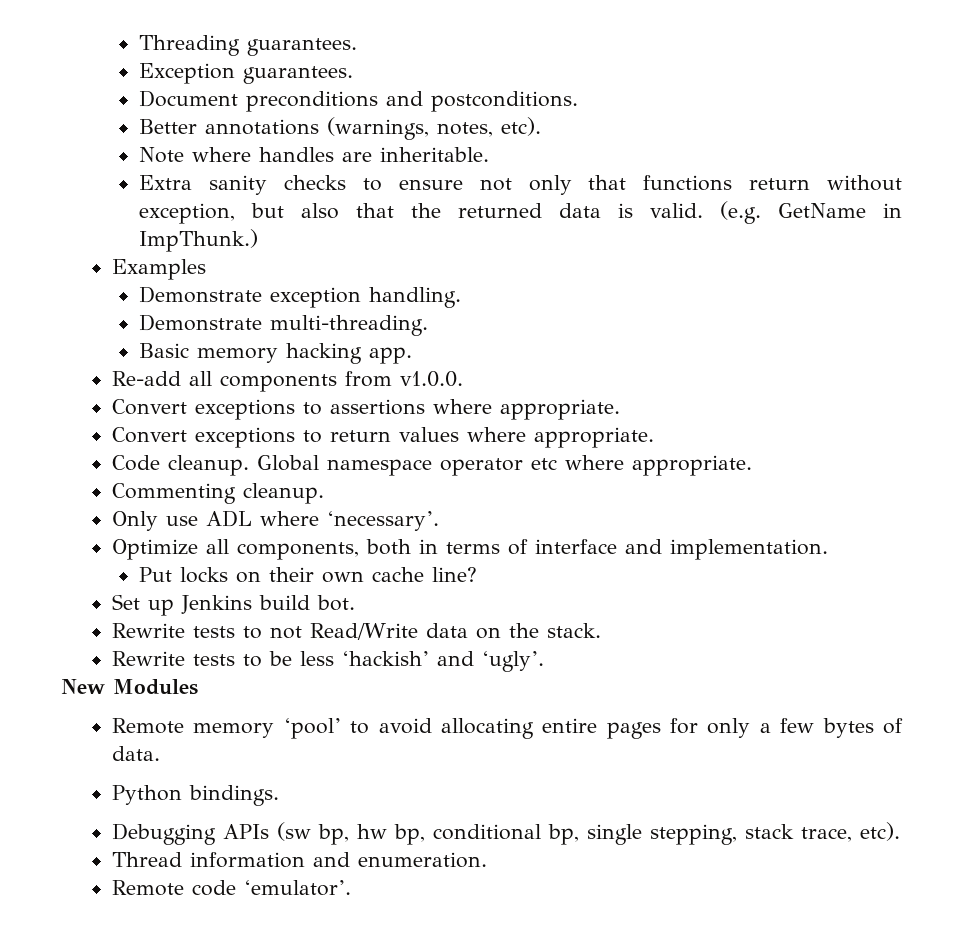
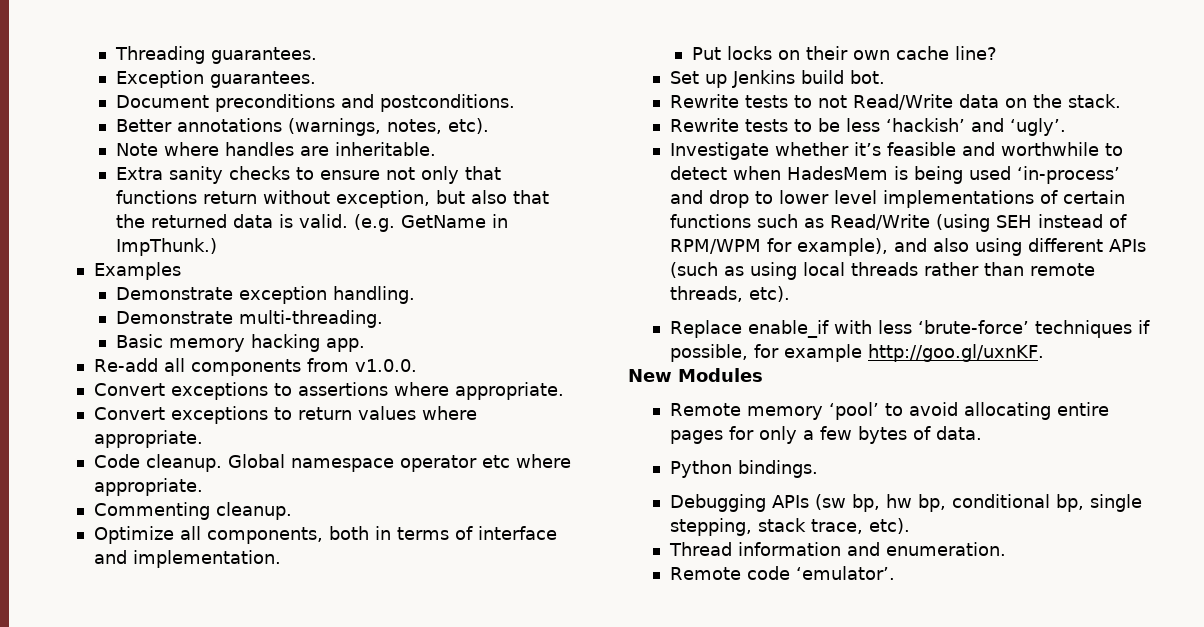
- Only use ADL where ‘necessary’.
+ Investigate whether it’s feasible and worthwhile to detect when HadesMem is being used ‘in-process’ and drop to lower level implementations of certain functions such as Read/Write (using SEH instead of RPM/WPM for example), and also using different APIs (such as using local threads rather than remote threads, etc).
+ Replace enable_if with less ‘brute-force’ techniques if possible, for example http://goo.gl/uxnKF.

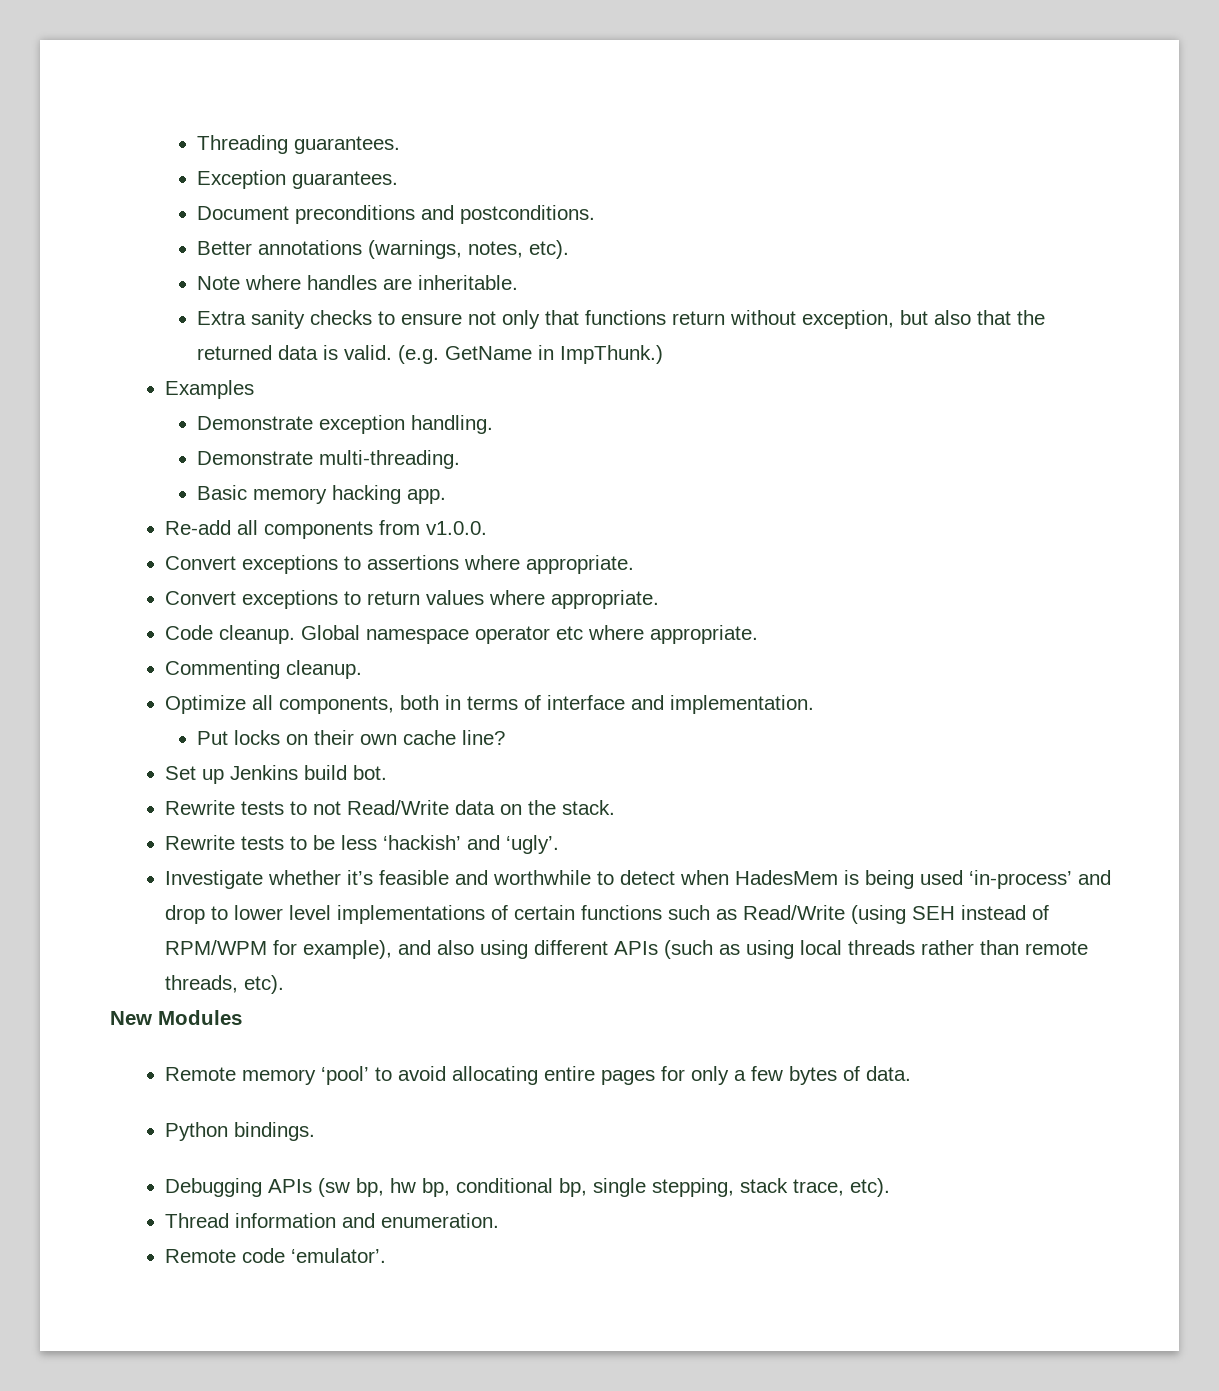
- Replace enable_if with less ‘brute-force’ techniques if possible, for example http://goo.gl/uxnKF.

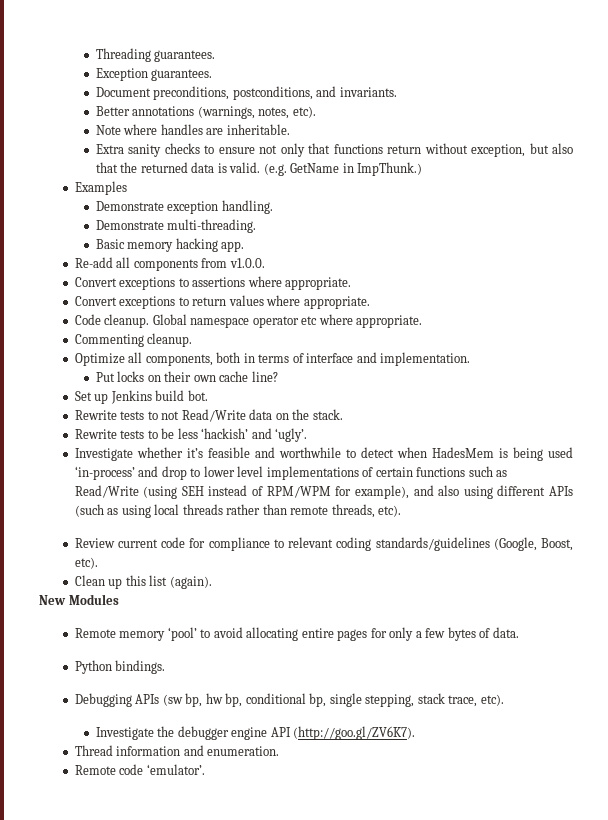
- Document preconditions and postconditions.
+ Document preconditions, postconditions, and invariants.
+ Review current code for compliance to relevant coding standards/guidelines (Google, Boost, etc).
+ Clean up this list (again).
+ Investigate the debugger engine API (http://goo.gl/ZV6K7).

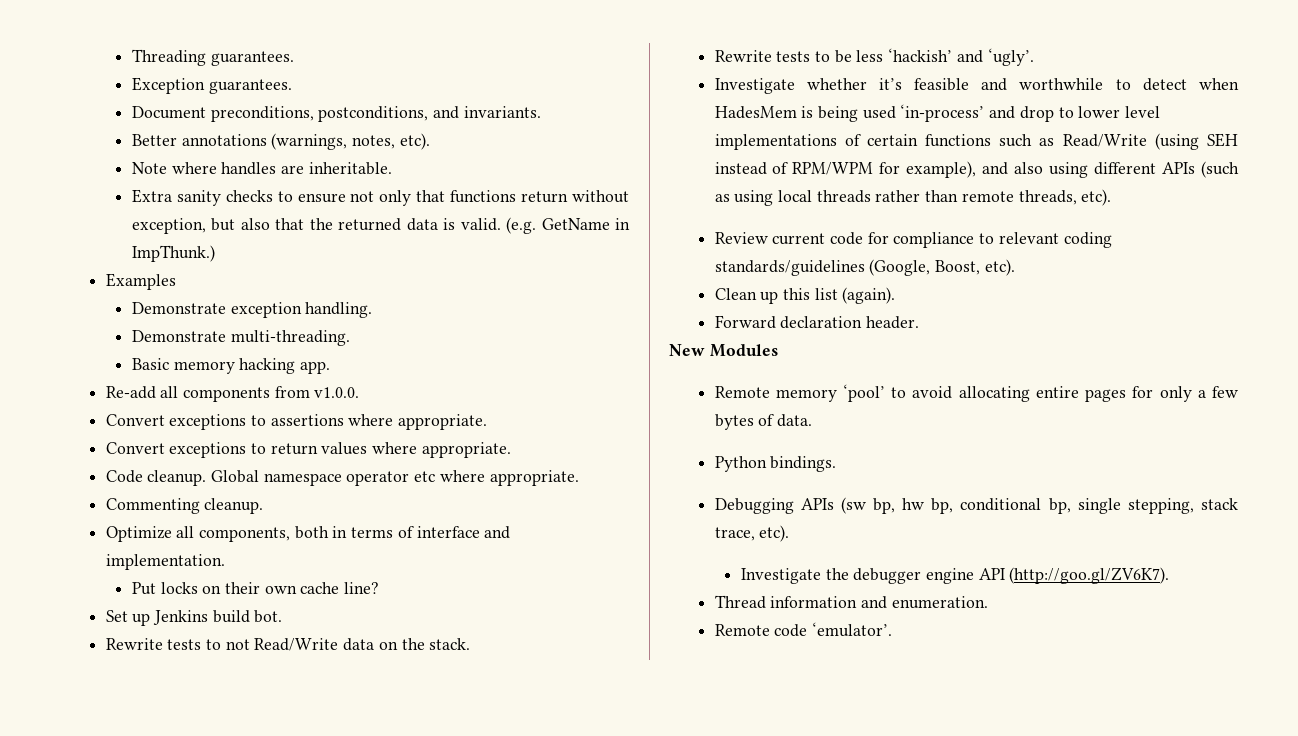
+ Forward declaration header.

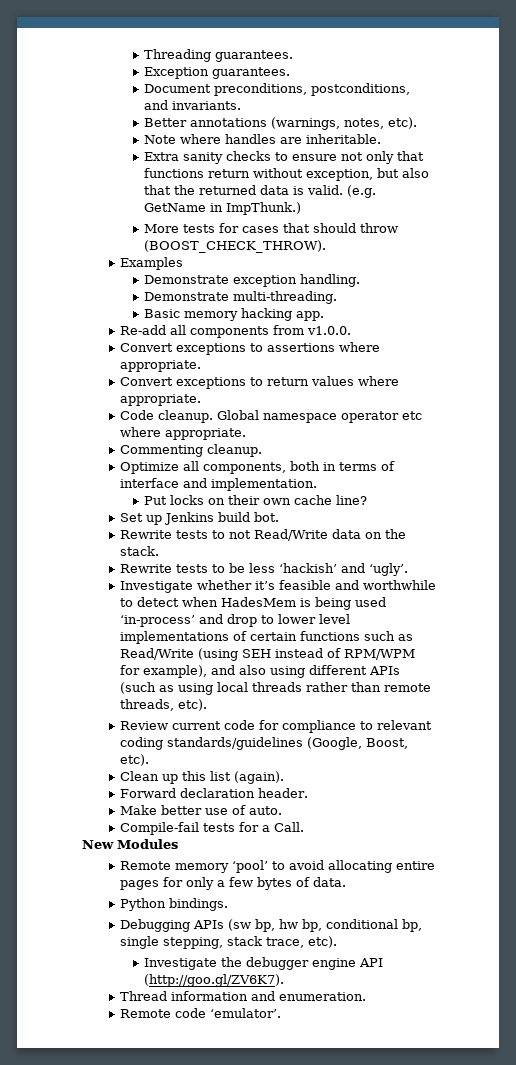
+ More tests for cases that should throw (BOOST_CHECK_THROW).
+ Make better use of auto.
+ Compile-fail tests for a Call.

